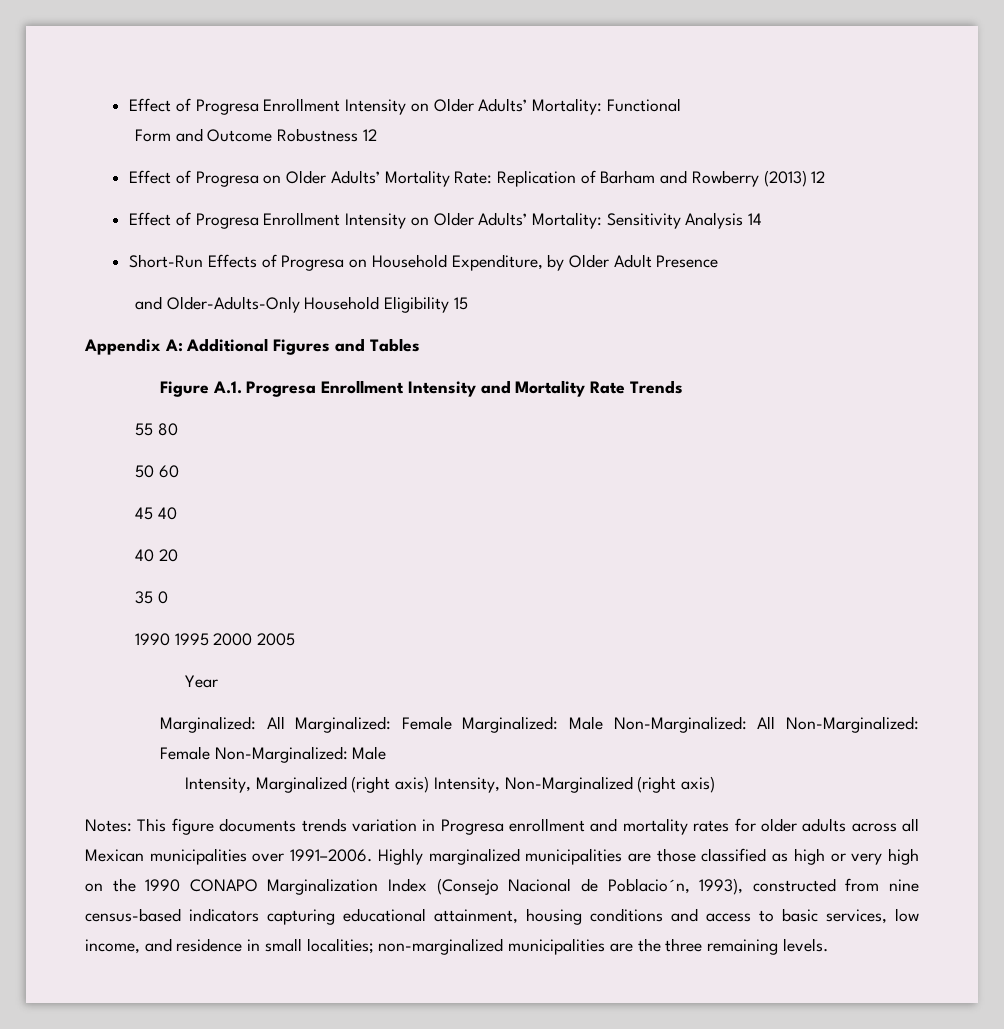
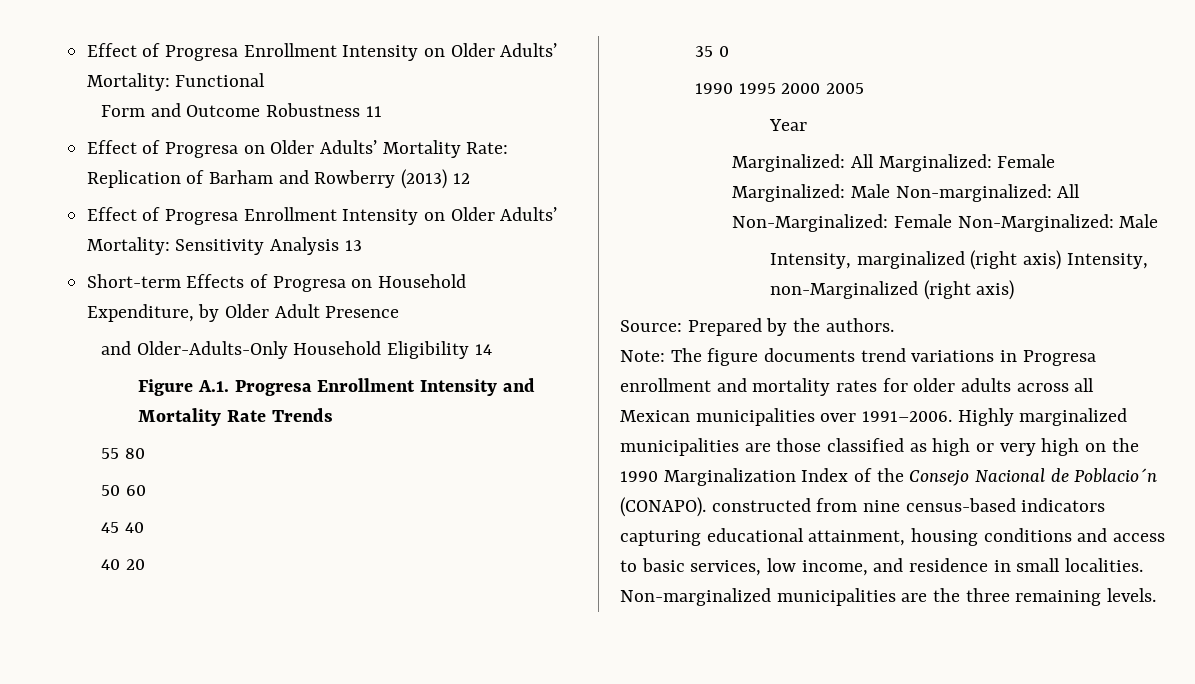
- Form and Outcome Robustness 12
+ Form and Outcome Robustness 11
- Effect of Progresa Enrollment Intensity on Older Adults’ Mortality: Sensitivity Analysis 14
- Short-Run Effects of Progresa on Household Expenditure, by Older Adult Presence
+ Effect of Progresa Enrollment Intensity on Older Adults’ Mortality: Sensitivity Analysis 13
+ Short-term Effects of Progresa on Household Expenditure, by Older Adult Presence
- and Older-Adults-Only Household Eligibility 15
- Appendix A: Additional Figures and Tables
+ and Older-Adults-Only Household Eligibility 14
- Marginalized: All Marginalized: Female Marginalized: Male Non-Marginalized: All Non-Marginalized: Female Non-Marginalized: Male
+ Marginalized: All Marginalized: Female Marginalized: Male Non-marginalized: All Non-Marginalized: Female Non-Marginalized: Male
- Intensity, Marginalized (right axis) Intensity, Non-Marginalized (right axis)
+ Intensity, marginalized (right axis) Intensity, non-Marginalized (right axis)
- Notes: This figure documents trends variation in Progresa enrollment and mortality rates for older adults across all Mexican municipalities over 1991–2006.
+ Source: Prepared by the authors.
+ Note: The figure documents trend variations in Progresa enrollment and mortality rates for older adults across all Mexican municipalities over 1991–2006.
- Highly marginalized municipalities are those classified as high or very high on the 1990 CONAPO Marginalization Index (Consejo Nacional de Poblacio´n, 1993), constructed from nine census-based indicators capturing educational attainment, housing conditions and access to basic services, low income, and residence in small localities; non-marginalized municipalities are the three remaining levels.
+ Highly marginalized municipalities are those classified as high or very high on the 1990 Marginalization Index of the Consejo Nacional de Poblacio´n (CONAPO). constructed from nine census-based indicators capturing educational attainment, housing conditions and access to basic services, low income, and residence in small localities. Non-marginalized municipalities are the three remaining levels.

